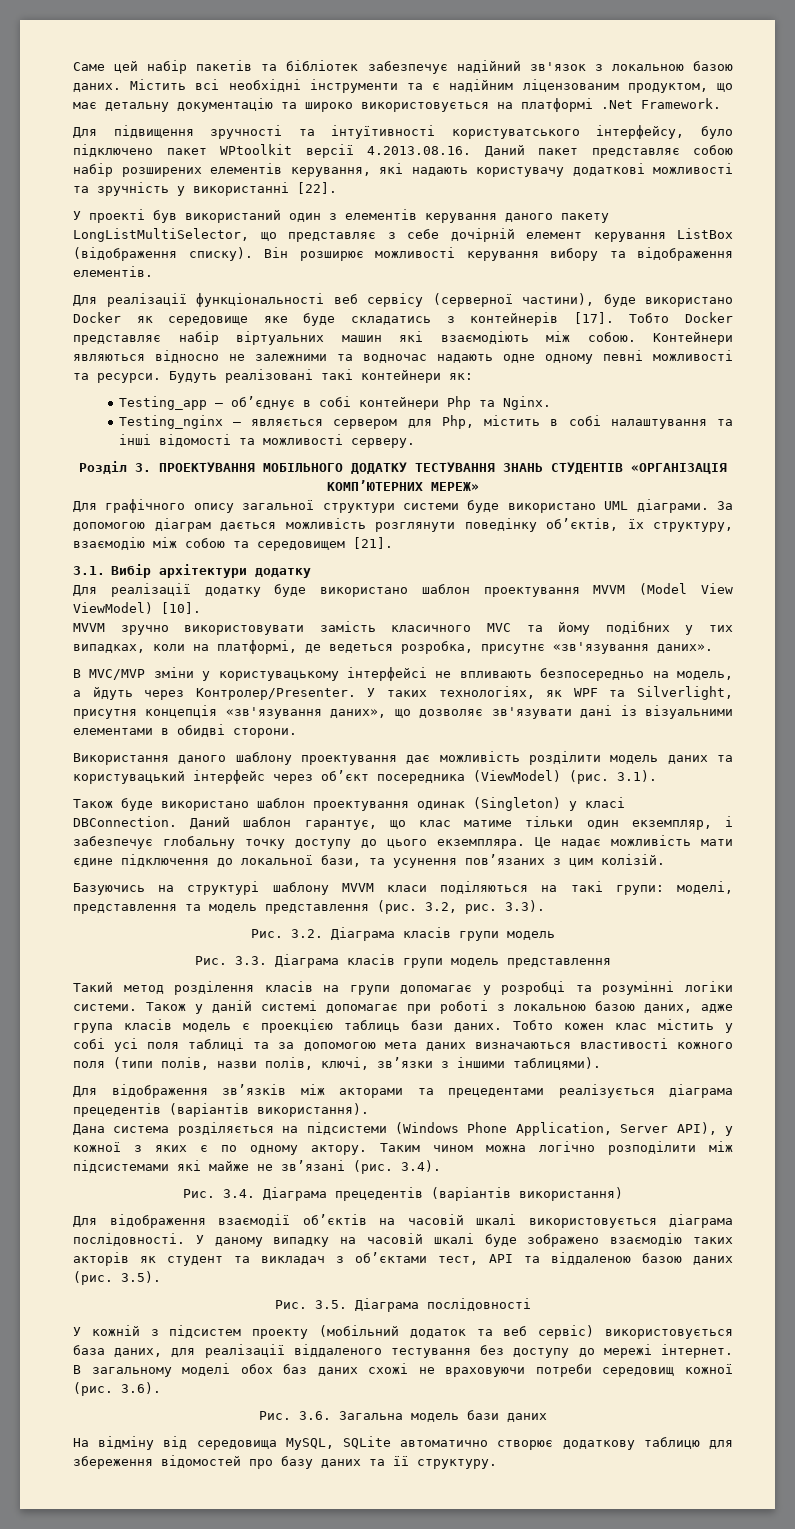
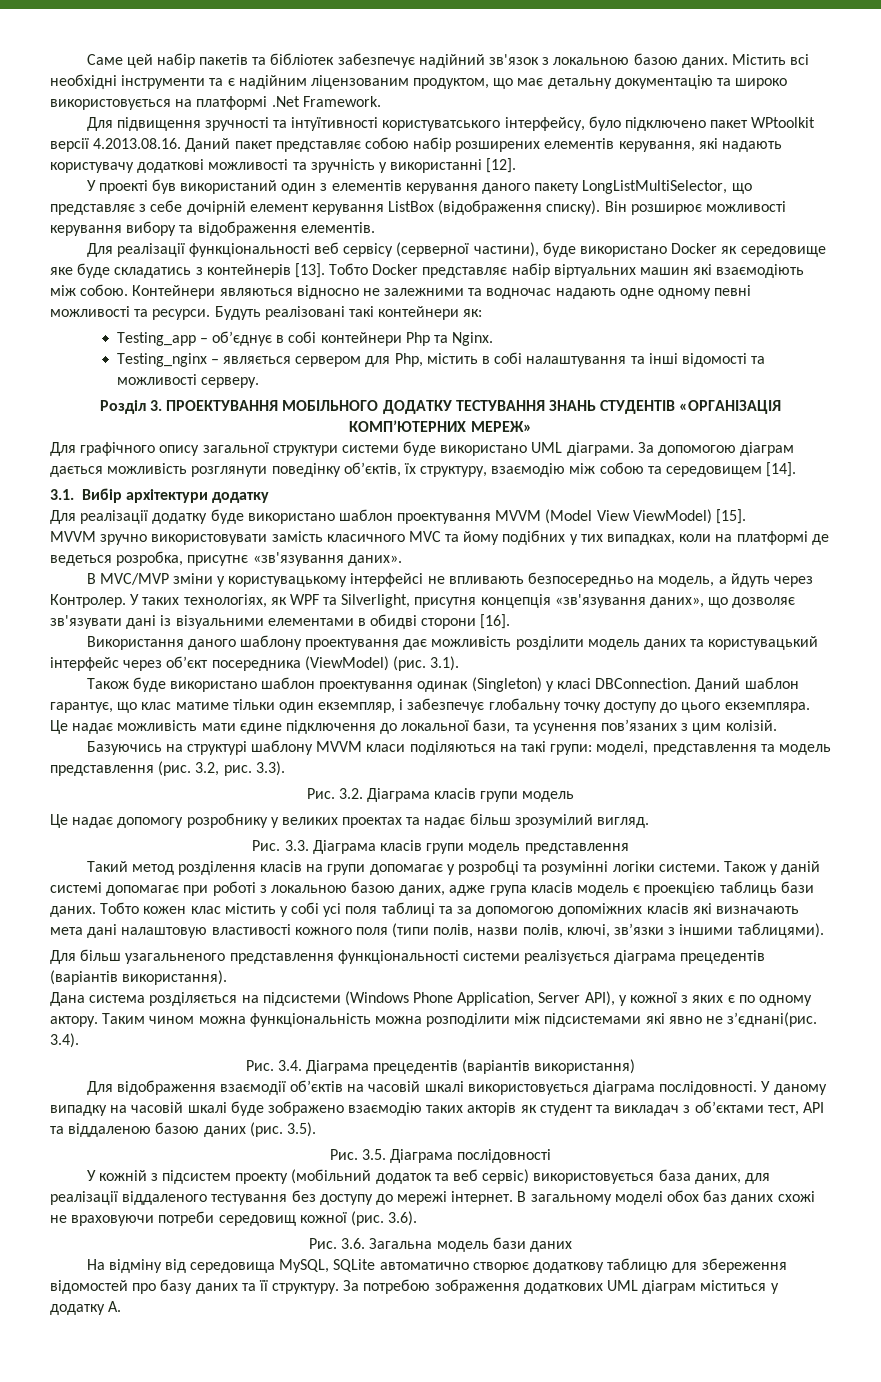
- Для підвищення зручності та інтуїтивності користуватського інтерфейсу, було підключено пакет WPtoolkit версії 4.2013.08.16. Даний пакет представляє собою набір розширених елементів керування, які надають користувачу додаткові можливості та зручність у використанні [22].
+ Для підвищення зручності та інтуїтивності користуватського інтерфейсу, було підключено пакет WPtoolkit версії 4.2013.08.16. Даний пакет представляє собою набір розширених елементів керування, які надають користувачу додаткові можливості та зручність у використанні [12].
- Для реалізації функціональності веб сервісу (серверної частини), буде використано Docker як середовище яке буде складатись з контейнерів [17].
+ Для реалізації функціональності веб сервісу (серверної частини), буде використано Docker як середовище яке буде складатись з контейнерів [13].
- За допомогою діаграм дається можливість розглянути поведінку об’єктів, їх структуру, взаємодію між собою та середовищем [21].
+ За допомогою діаграм дається можливість розглянути поведінку об’єктів, їх структуру, взаємодію між собою та середовищем [14].
- Для реалізації додатку буде використано шаблон проектування MVVM (Model View ViewModel) [10].
+ Для реалізації додатку буде використано шаблон проектування MVVM (Model View ViewModel) [15].
- MVVM зручно використовувати замість класичного MVC та йому подібних у тих випадках, коли на платформі, де ведеться розробка, присутнє «зв'язування даних».
+ MVVM зручно використовувати замість класичного MVC та йому подібних у тих випадках, коли на платформі де ведеться розробка, присутнє «зв'язування даних».
- В MVC/MVP зміни у користувацькому інтерфейсі не впливають безпосередньо на модель, а йдуть через Контролер/Presenter.
+ В MVC/MVP зміни у користувацькому інтерфейсі не впливають безпосередньо на модель, а йдуть через Контролер.
- У таких технологіях, як WPF та Silverlight, присутня концепція «зв'язування даних», що дозволяє зв'язувати дані із візуальними елементами в обидві сторони.
+ У таких технологіях, як WPF та Silverlight, присутня концепція «зв'язування даних», що дозволяє зв'язувати дані із візуальними елементами в обидві сторони [16].
+ Це надає допомогу розробнику у великих проектах та надає більш зрозумілий вигляд.
- Тобто кожен клас містить у собі усі поля таблиці та за допомогою мета даних визначаються властивості кожного поля (типи полів, назви полів, ключі, зв’язки з іншими таблицями).
+ Тобто кожен клас містить у собі усі поля таблиці та за допомогою допоміжних класів які визначають мета дані налаштовую властивості кожного поля (типи полів, назви полів, ключі, зв’язки з іншими таблицями).
- Для відображення зв’язків між акторами та прецедентами реалізується діаграма прецедентів (варіантів використання).
+ Для більш узагальненого представлення функціональності системи реалізується діаграма прецедентів (варіантів використання).
- Таким чином можна логічно розподілити між підсистемами які майже не зв’язані (рис.
+ Таким чином можна функціональність можна розподілити між підсистемами які явно не з’єднані(рис.
+ За потребою зображення додаткових UML діаграм міститься у додатку А.

